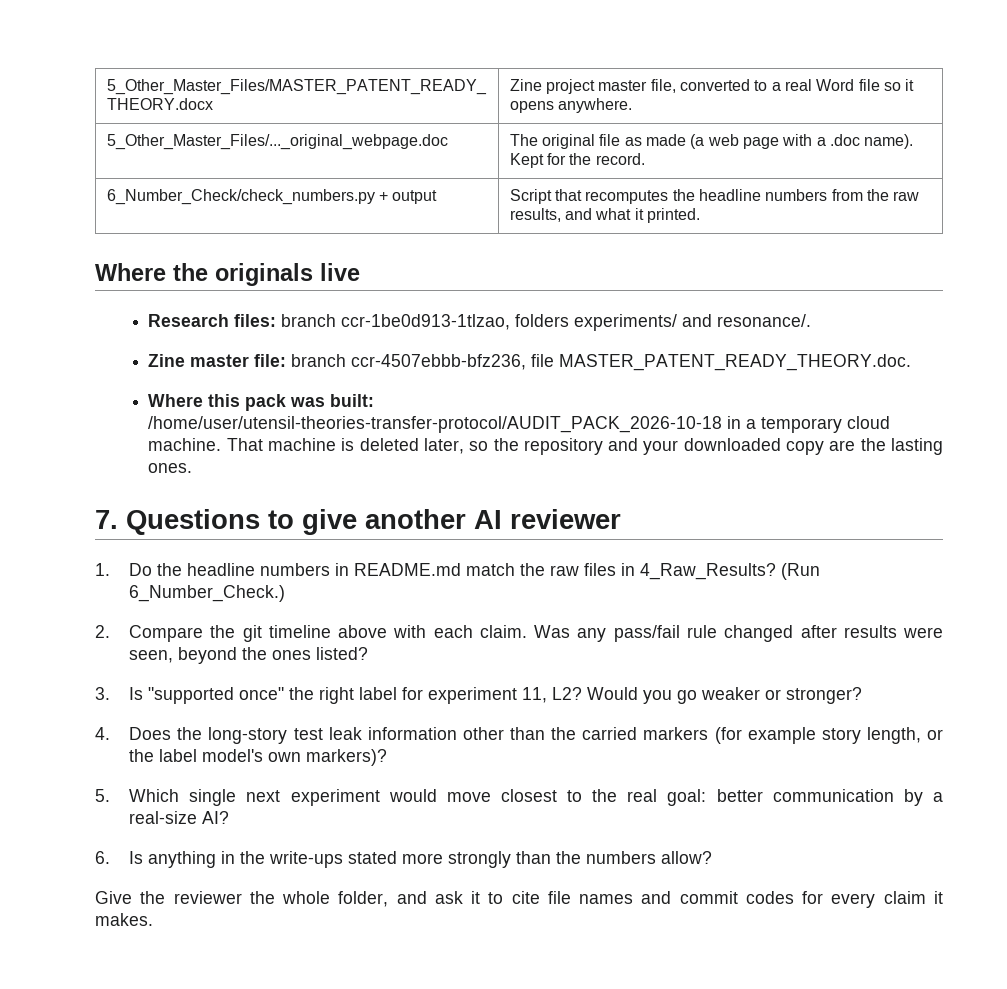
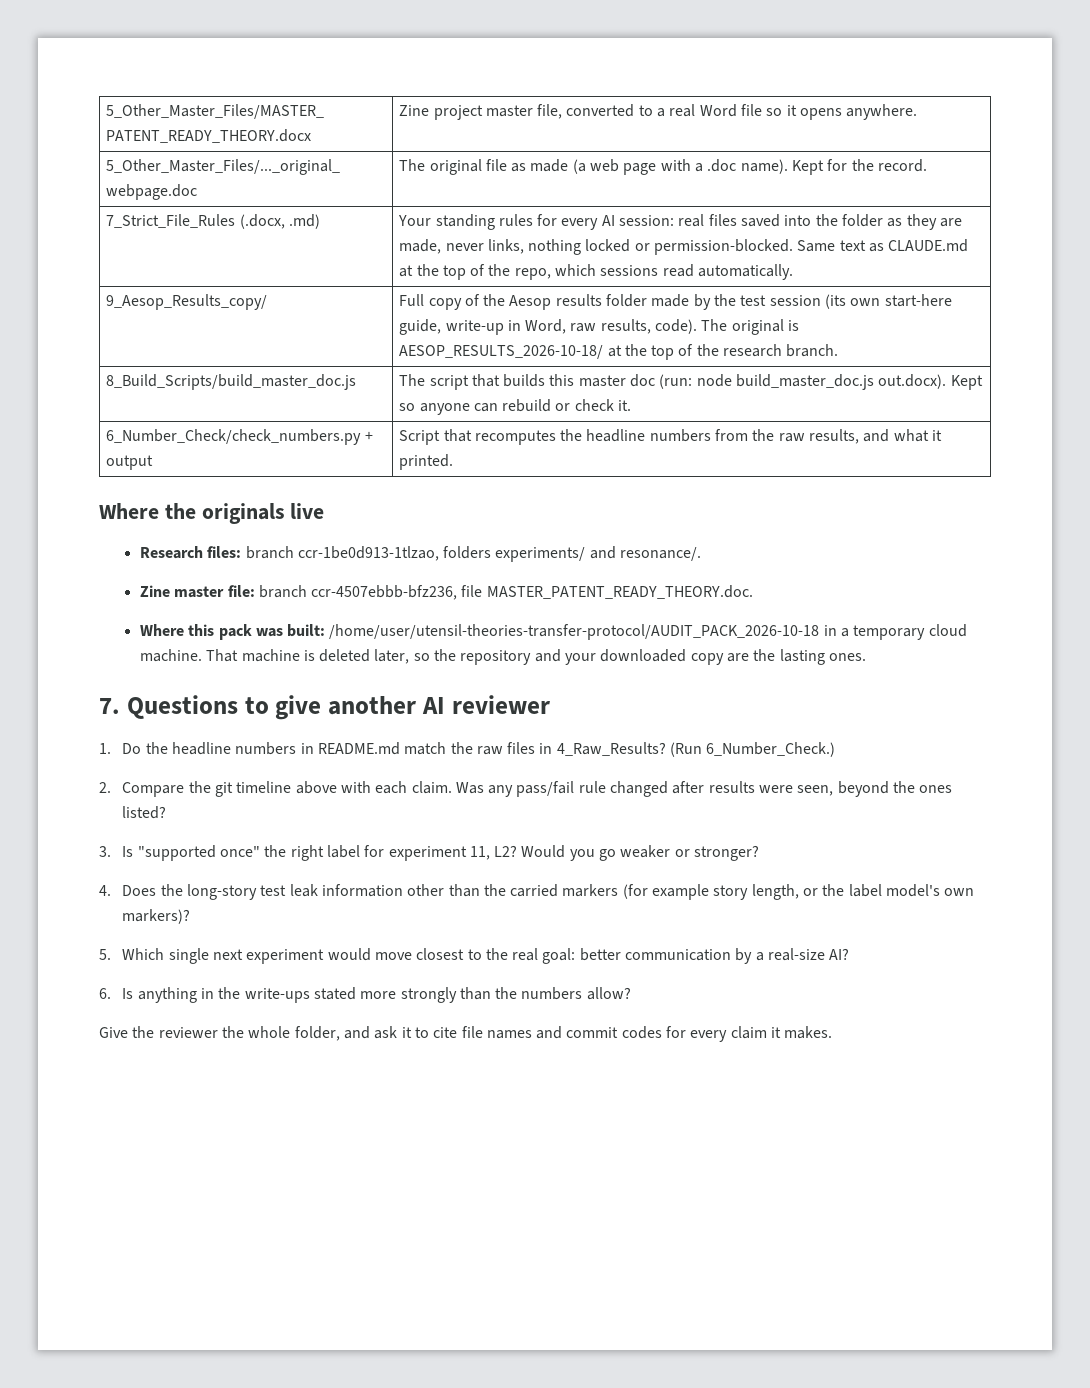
+ 7_Strict_File_Rules (.docx, .md) | Your standing rules for every AI session: real files saved into the folder as they are made, never links, nothing locked or permission-blocked. Same text as CLAUDE.md at the top of the repo, which sessions read automatically.
+ 9_Aesop_Results_copy/ | Full copy of the Aesop results folder made by the test session (its own start-here guide, write-up in Word, raw results, code). The original is AESOP_RESULTS_2026-10-18/ at the top of the research branch.
+ 8_Build_Scripts/build_master_doc.js | The script that builds this master doc (run: node build_master_doc.js out.docx). Kept so anyone can rebuild or check it.

